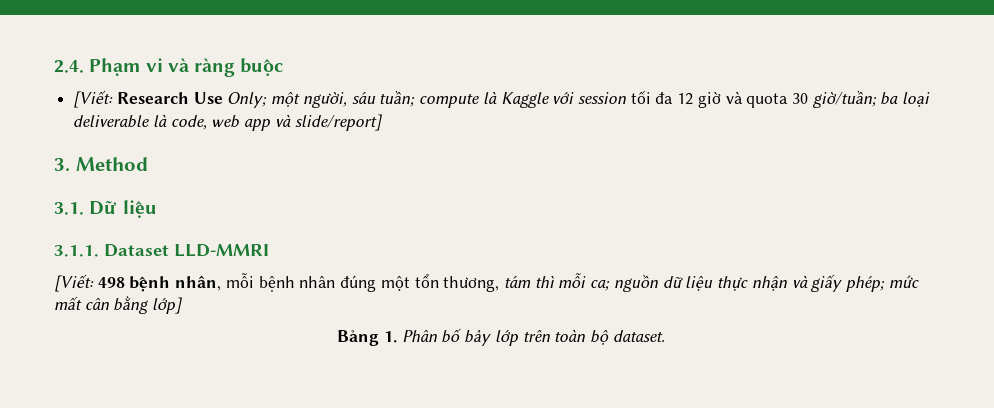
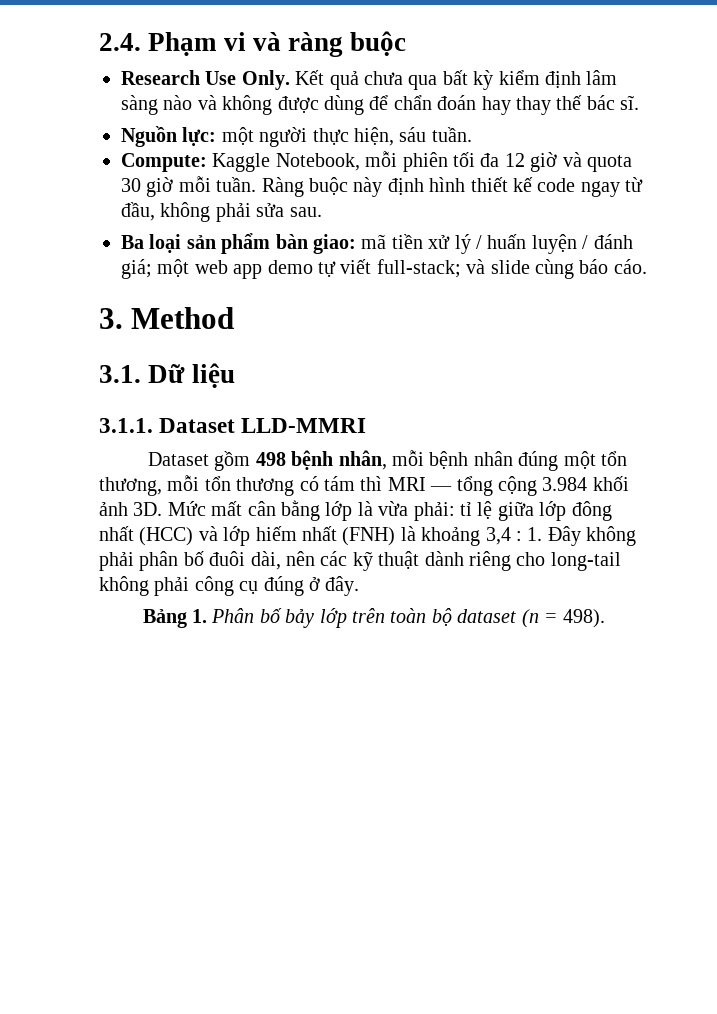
- [Viết: Research Use Only; một người, sáu tuần; compute là Kaggle với session tối đa 12 giờ và quota 30 giờ/tuần; ba loại deliverable là code, web app và slide/report]
+ Research Use Only. Kết quả chưa qua bất kỳ kiểm định lâm sàng nào và không được dùng để chẩn đoán hay thay thế bác sĩ.
+ Nguồn lực: một người thực hiện, sáu tuần.
+ Compute: Kaggle Notebook, mỗi phiên tối đa 12 giờ và quota 30 giờ mỗi tuần. Ràng buộc này định hình thiết kế code ngay từ đầu, không phải sửa sau.
+ Ba loại sản phẩm bàn giao: mã tiền xử lý / huấn luyện / đánh giá; một web app demo tự viết full-stack; và slide cùng báo cáo.
- [Viết: 498 bệnh nhân, mỗi bệnh nhân đúng một tổn thương, tám thì mỗi ca; nguồn dữ liệu thực nhận và giấy phép; mức mất cân bằng lớp]
+ Dataset gồm 498 bệnh nhân, mỗi bệnh nhân đúng một tổn thương, mỗi tổn thương có tám thì MRI — tổng cộng 3.984 khối ảnh 3D. Mức mất cân bằng lớp là vừa phải: tỉ lệ giữa lớp đông nhất (HCC) và lớp hiếm nhất (FNH) là khoảng 3,4 : 1. Đây không phải phân bố đuôi dài, nên các kỹ thuật dành riêng cho long-tail không phải công cụ đúng ở đây.
- Bảng 1. Phân bố bảy lớp trên toàn bộ dataset.
+ Bảng 1. Phân bố bảy lớp trên toàn bộ dataset (n = 498).

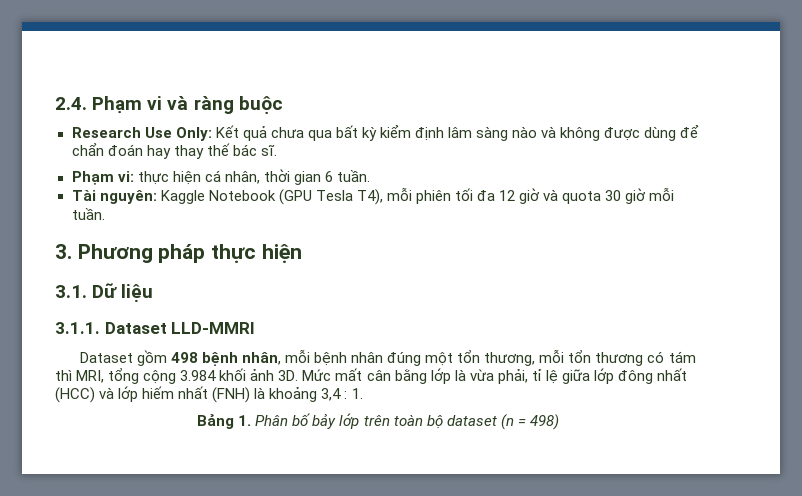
- Research Use Only. Kết quả chưa qua bất kỳ kiểm định lâm sàng nào và không được dùng để chẩn đoán hay thay thế bác sĩ.
+ Research Use Only: Kết quả chưa qua bất kỳ kiểm định lâm sàng nào và không được dùng để chẩn đoán hay thay thế bác sĩ.
- Nguồn lực: một người thực hiện, sáu tuần.
- Compute: Kaggle Notebook, mỗi phiên tối đa 12 giờ và quota 30 giờ mỗi tuần. Ràng buộc này định hình thiết kế code ngay từ đầu, không phải sửa sau.
- Ba loại sản phẩm bàn giao: mã tiền xử lý / huấn luyện / đánh giá; một web app demo tự viết full-stack; và slide cùng báo cáo.
- 3. Method
+ Phạm vi: thực hiện cá nhân, thời gian 6 tuần.
+ Tài nguyên: Kaggle Notebook (GPU Tesla T4), mỗi phiên tối đa 12 giờ và quota 30 giờ mỗi tuần.
+ 3. Phương pháp thực hiện
- Dataset gồm 498 bệnh nhân, mỗi bệnh nhân đúng một tổn thương, mỗi tổn thương có tám thì MRI — tổng cộng 3.984 khối ảnh 3D.
+ Dataset gồm 498 bệnh nhân, mỗi bệnh nhân đúng một tổn thương, mỗi tổn thương có tám thì MRI, tổng cộng 3.984 khối ảnh 3D.
- Mức mất cân bằng lớp là vừa phải: tỉ lệ giữa lớp đông nhất (HCC) và lớp hiếm nhất (FNH) là khoảng 3,4 : 1. Đây không phải phân bố đuôi dài, nên các kỹ thuật dành riêng cho long-tail không phải công cụ đúng ở đây.
+ Mức mất cân bằng lớp là vừa phải, tỉ lệ giữa lớp đông nhất (HCC) và lớp hiếm nhất (FNH) là khoảng 3,4 : 1.
- Bảng 1. Phân bố bảy lớp trên toàn bộ dataset (n = 498).
+ Bảng 1. Phân bố bảy lớp trên toàn bộ dataset (n = 498)

